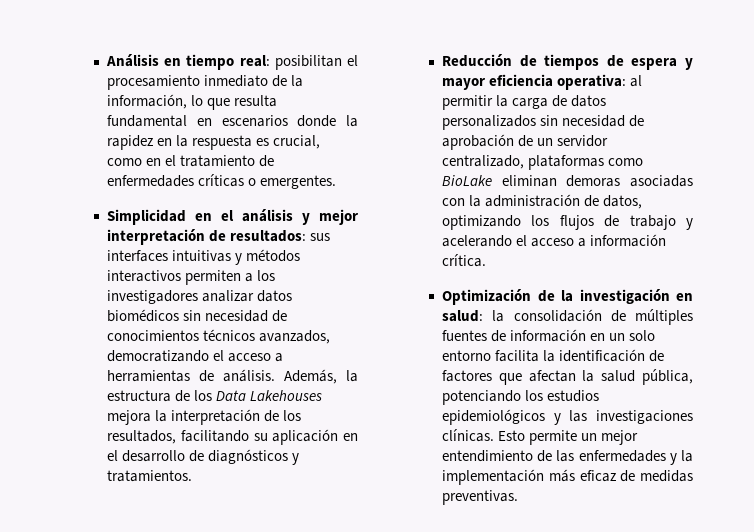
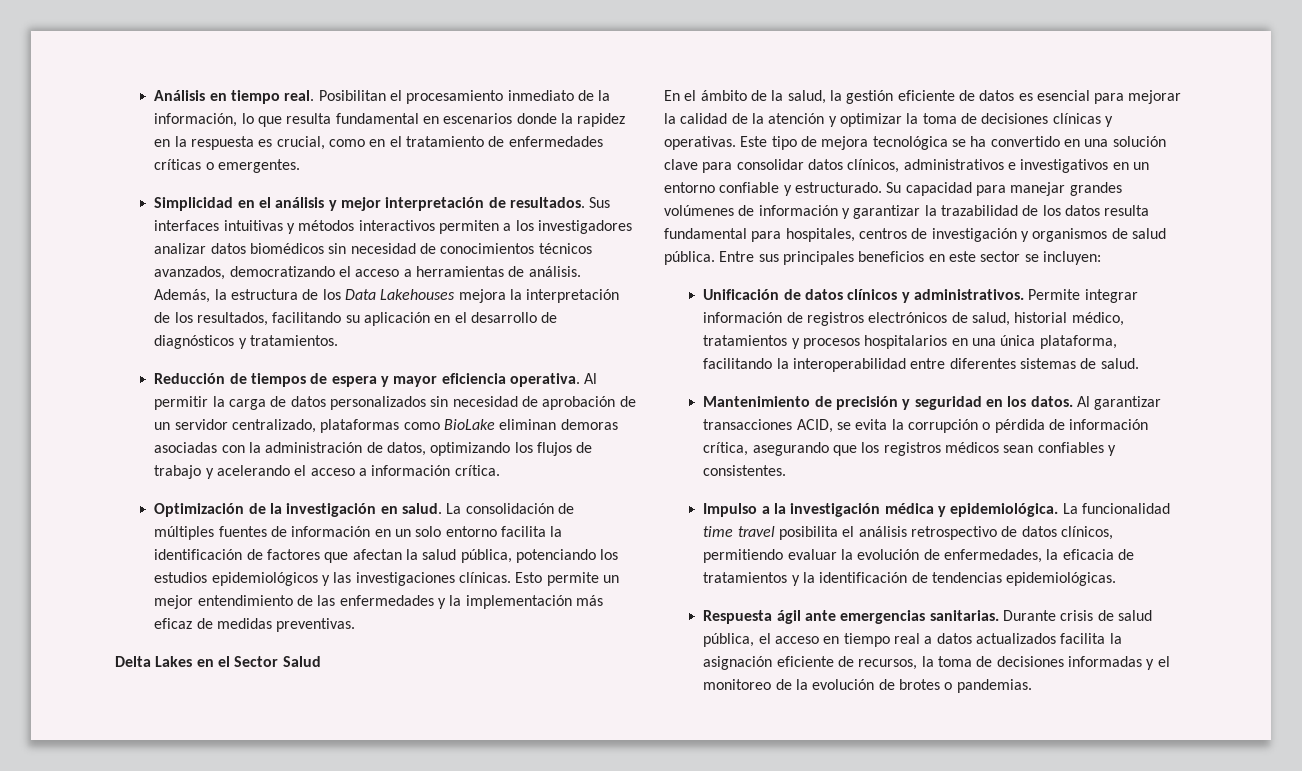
- Análisis en tiempo real: posibilitan el procesamiento inmediato de la información, lo que resulta fundamental en escenarios donde la rapidez en la respuesta es crucial, como en el tratamiento de enfermedades críticas o emergentes.
+ Análisis en tiempo real. Posibilitan el procesamiento inmediato de la información, lo que resulta fundamental en escenarios donde la rapidez en la respuesta es crucial, como en el tratamiento de enfermedades críticas o emergentes.
- Simplicidad en el análisis y mejor interpretación de resultados: sus interfaces intuitivas y métodos interactivos permiten a los investigadores analizar datos biomédicos sin necesidad de conocimientos técnicos avanzados, democratizando el acceso a herramientas de análisis.
+ Simplicidad en el análisis y mejor interpretación de resultados. Sus interfaces intuitivas y métodos interactivos permiten a los investigadores analizar datos biomédicos sin necesidad de conocimientos técnicos avanzados, democratizando el acceso a herramientas de análisis.
- Reducción de tiempos de espera y mayor eficiencia operativa: al permitir la carga de datos personalizados sin necesidad de aprobación de un servidor centralizado, plataformas como BioLake eliminan demoras asociadas con la administración de datos, optimizando los flujos de trabajo y acelerando el acceso a información crítica.
+ Reducción de tiempos de espera y mayor eficiencia operativa. Al permitir la carga de datos personalizados sin necesidad de aprobación de un servidor centralizado, plataformas como BioLake eliminan demoras asociadas con la administración de datos, optimizando los flujos de trabajo y acelerando el acceso a información crítica.
- Optimización de la investigación en salud: la consolidación de múltiples fuentes de información en un solo entorno facilita la identificación de factores que afectan la salud pública, potenciando los estudios epidemiológicos y las investigaciones clínicas.
+ Optimización de la investigación en salud. La consolidación de múltiples fuentes de información en un solo entorno facilita la identificación de factores que afectan la salud pública, potenciando los estudios epidemiológicos y las investigaciones clínicas.
+ Delta Lakes en el Sector Salud
+ En el ámbito de la salud, la gestión eficiente de datos es esencial para mejorar la calidad de la atención y optimizar la toma de decisiones clínicas y operativas. Este tipo de mejora tecnológica se ha convertido en una solución clave para consolidar datos clínicos, administrativos e investigativos en un entorno confiable y estructurado. Su capacidad para manejar grandes volúmenes de información y garantizar la trazabilidad de los datos resulta fundamental para hospitales, centros de investigación y organismos de salud pública. Entre sus principales beneficios en este sector se incluyen:
+ Unificación de datos clínicos y administrativos. Permite integrar información de registros electrónicos de salud, historial médico, tratamientos y procesos hospitalarios en una única plataforma, facilitando la interoperabilidad entre diferentes sistemas de salud.
+ Mantenimiento de precisión y seguridad en los datos. Al garantizar transacciones ACID, se evita la corrupción o pérdida de información crítica, asegurando que los registros médicos sean confiables y consistentes.
+ Impulso a la investigación médica y epidemiológica. La funcionalidad time travel posibilita el análisis retrospectivo de datos clínicos, permitiendo evaluar la evolución de enfermedades, la eficacia de tratamientos y la identificación de tendencias epidemiológicas.
+ Respuesta ágil ante emergencias sanitarias. Durante crisis de salud pública, el acceso en tiempo real a datos actualizados facilita la asignación eficiente de recursos, la toma de decisiones informadas y el monitoreo de la evolución de brotes o pandemias.

